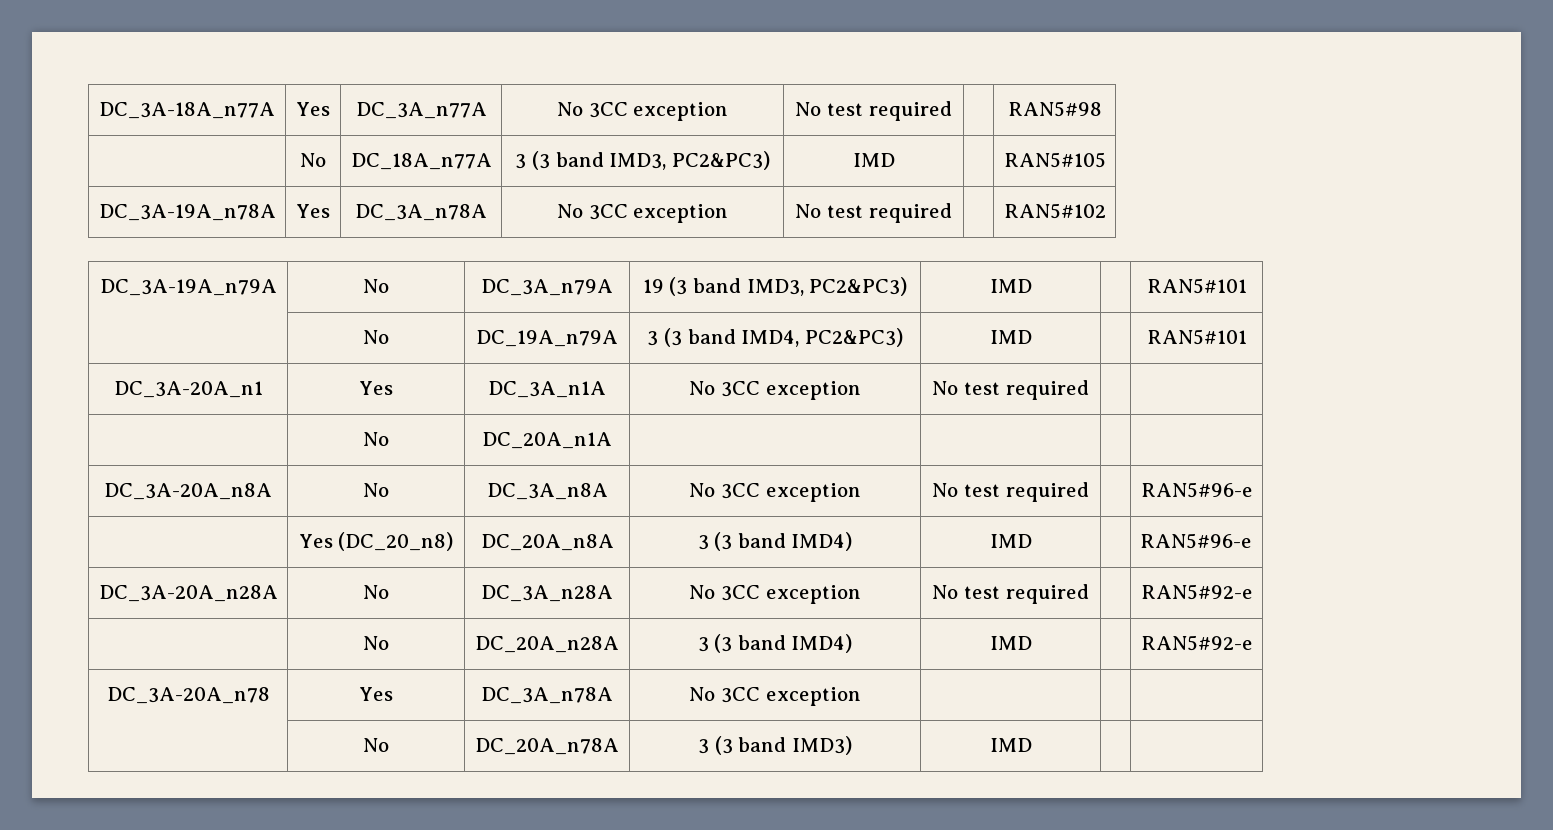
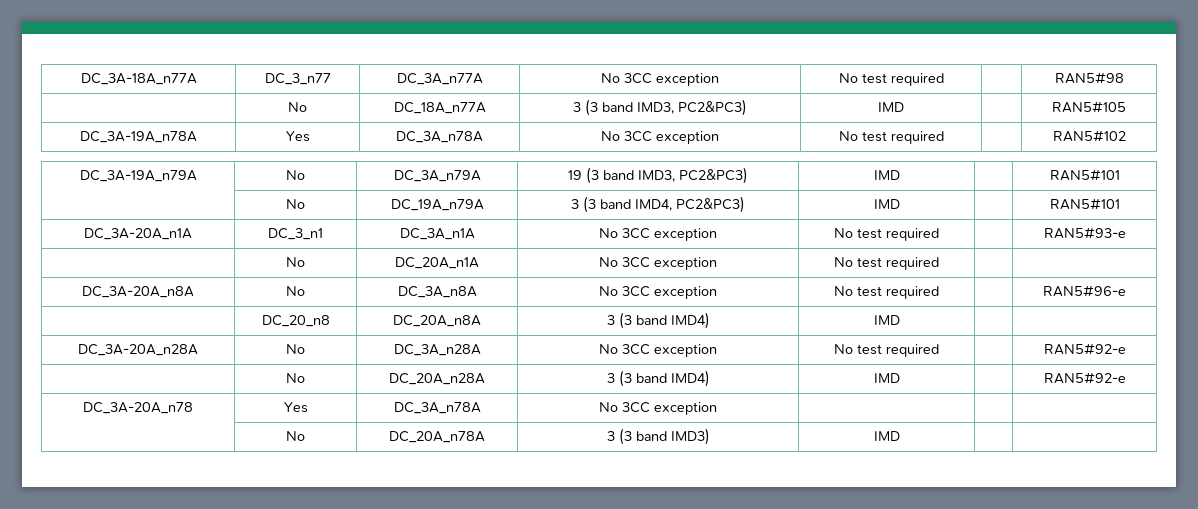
- DC_3A-18A_n77A | Yes | DC_3A_n77A | No 3CC exception | No test required | | RAN5#98
+ DC_3A-18A_n77A | DC_3_n77 | DC_3A_n77A | No 3CC exception | No test required | | RAN5#98
- DC_3A-20A_n1 | Yes | DC_3A_n1A | No 3CC exception | No test required | |
+ DC_3A-20A_n1A | DC_3_n1 | DC_3A_n1A | No 3CC exception | No test required | | RAN5#93-e
- | No | DC_20A_n1A | | | |
+ | No | DC_20A_n1A | No 3CC exception | No test required | |
- | Yes (DC_20_n8) | DC_20A_n8A | 3 (3 band IMD4) | IMD | | RAN5#96-e
+ | DC_20_n8 | DC_20A_n8A | 3 (3 band IMD4) | IMD | |

